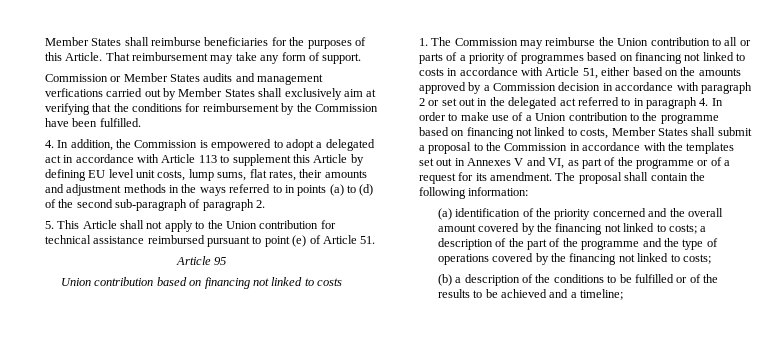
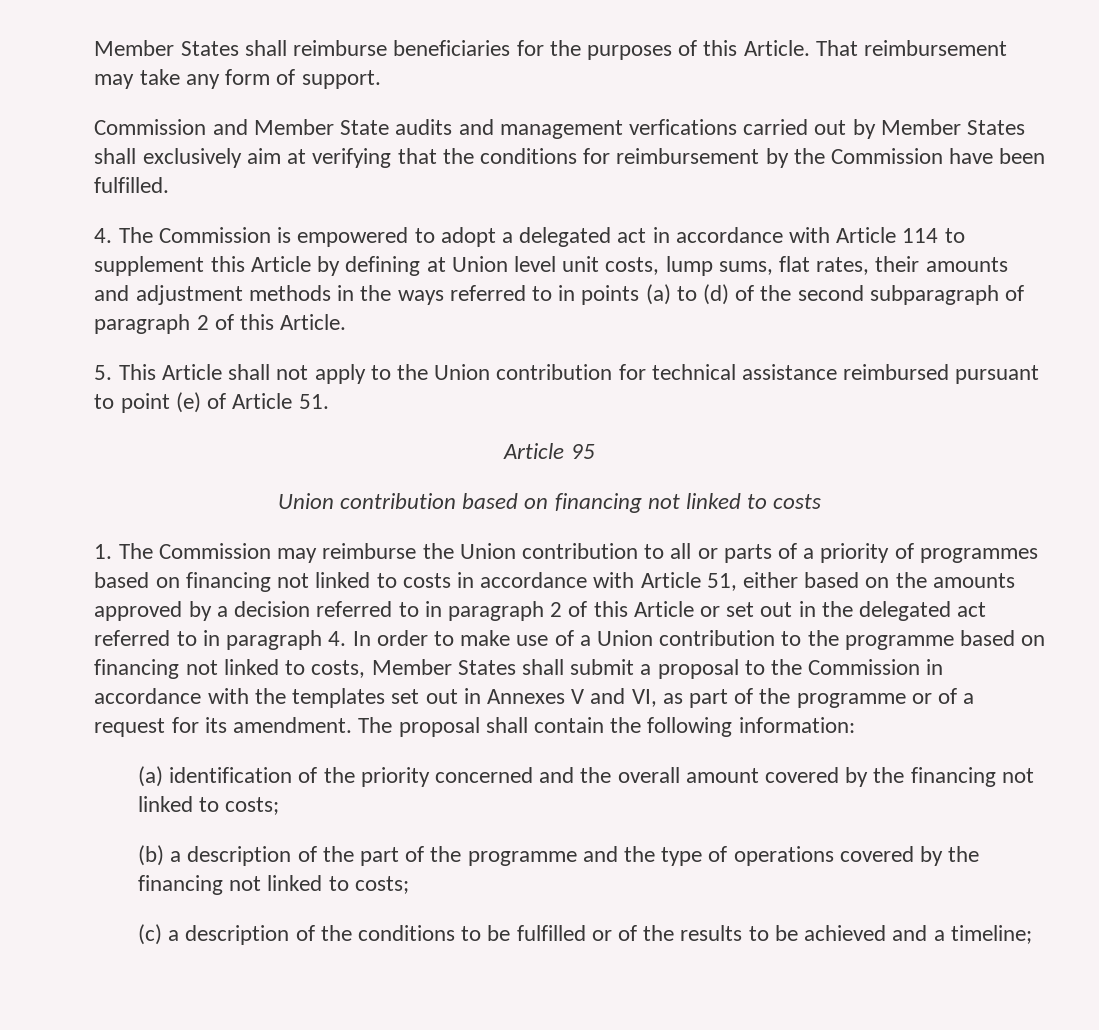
- Commission or Member States audits and management verfications carried out by Member States shall exclusively aim at verifying that the conditions for reimbursement by the Commission have been fulfilled.
+ Commission and Member State audits and management verfications carried out by Member States shall exclusively aim at verifying that the conditions for reimbursement by the Commission have been fulfilled.
- 4. In addition, the Commission is empowered to adopt a delegated act in accordance with Article 113 to supplement this Article by defining EU level unit costs, lump sums, flat rates, their amounts and adjustment methods in the ways referred to in points (a) to (d) of the second sub-paragraph of paragraph 2.
+ 4. The Commission is empowered to adopt a delegated act in accordance with Article 114 to supplement this Article by defining at Union level unit costs, lump sums, flat rates, their amounts and adjustment methods in the ways referred to in points (a) to (d) of the second subparagraph of paragraph 2 of this Article.
- 1. The Commission may reimburse the Union contribution to all or parts of a priority of programmes based on financing not linked to costs in accordance with Article 51, either based on the amounts approved by a Commission decision in accordance with paragraph 2 or set out in the delegated act referred to in paragraph 4. In order to make use of a Union contribution to the programme based on financing not linked to costs, Member States shall submit a proposal to the Commission in accordance with the templates set out in Annexes V and VI, as part of the programme or of a request for its amendment.
+ 1. The Commission may reimburse the Union contribution to all or parts of a priority of programmes based on financing not linked to costs in accordance with Article 51, either based on the amounts approved by a decision referred to in paragraph 2 of this Article or set out in the delegated act referred to in paragraph 4. In order to make use of a Union contribution to the programme based on financing not linked to costs, Member States shall submit a proposal to the Commission in accordance with the templates set out in Annexes V and VI, as part of the programme or of a request for its amendment.
- (a) identification of the priority concerned and the overall amount covered by the financing not linked to costs; a description of the part of the programme and the type of operations covered by the financing not linked to costs;
+ (a) identification of the priority concerned and the overall amount covered by the financing not linked to costs;
+ (b) a description of the part of the programme and the type of operations covered by the financing not linked to costs;
- (b) a description of the conditions to be fulfilled or of the results to be achieved and a timeline;
+ (c) a description of the conditions to be fulfilled or of the results to be achieved and a timeline;

